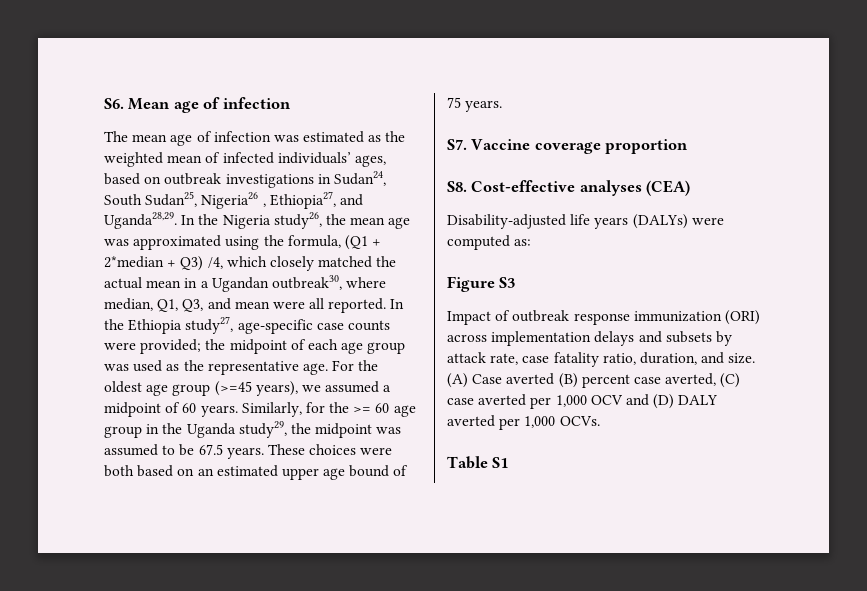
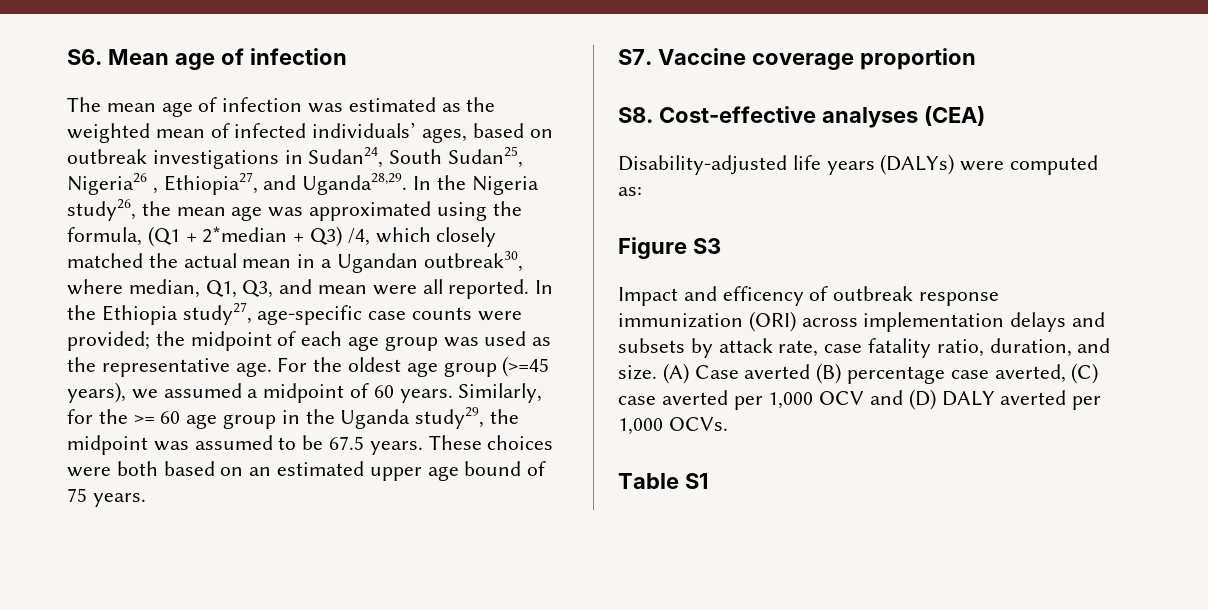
- Impact of outbreak response immunization (ORI) across implementation delays and subsets by attack rate, case fatality ratio, duration, and size.
+ Impact and efficency of outbreak response immunization (ORI) across implementation delays and subsets by attack rate, case fatality ratio, duration, and size.
- (A) Case averted (B) percent case averted, (C) case averted per 1,000 OCV and (D) DALY averted per 1,000 OCVs.
+ (A) Case averted (B) percentage case averted, (C) case averted per 1,000 OCV and (D) DALY averted per 1,000 OCVs.

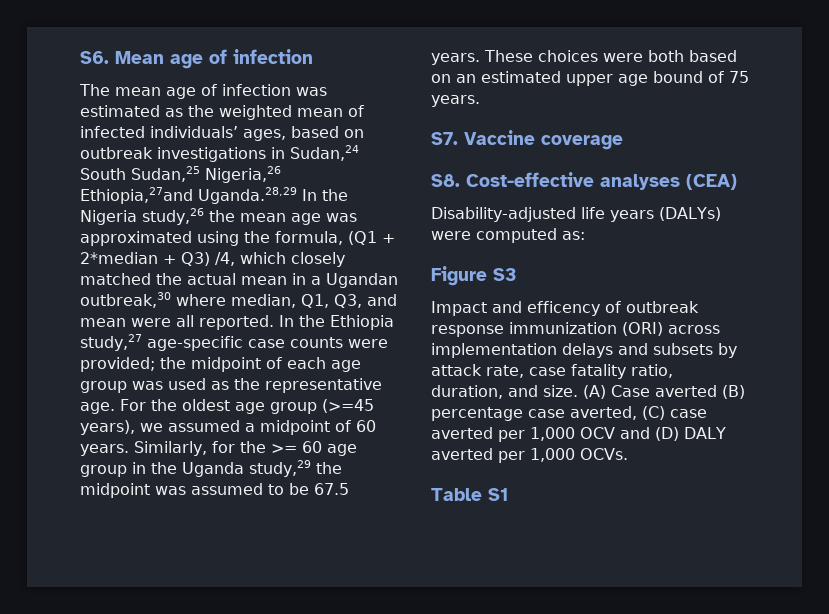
- The mean age of infection was estimated as the weighted mean of infected individuals’ ages, based on outbreak investigations in Sudan24, South Sudan25, Nigeria26 , Ethiopia27, and Uganda28,29. In the Nigeria study26, the mean age was approximated using the formula, (Q1 + 2*median + Q3) /4, which closely matched the actual mean in a Ugandan outbreak30, where median, Q1, Q3, and mean were all reported.
+ The mean age of infection was estimated as the weighted mean of infected individuals’ ages, based on outbreak investigations in Sudan,24 South Sudan,25 Nigeria,26 Ethiopia,27and Uganda.28,29 In the Nigeria study,26 the mean age was approximated using the formula, (Q1 + 2*median + Q3) /4, which closely matched the actual mean in a Ugandan outbreak,30 where median, Q1, Q3, and mean were all reported.
- In the Ethiopia study27, age-specific case counts were provided; the midpoint of each age group was used as the representative age.
+ In the Ethiopia study,27 age-specific case counts were provided; the midpoint of each age group was used as the representative age.
- Similarly, for the >= 60 age group in the Uganda study29, the midpoint was assumed to be 67.5 years.
+ Similarly, for the >= 60 age group in the Uganda study,29 the midpoint was assumed to be 67.5 years.
- S7. Vaccine coverage proportion
+ S7. Vaccine coverage

